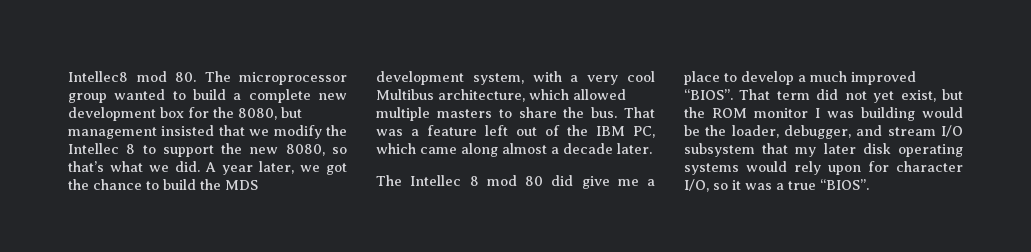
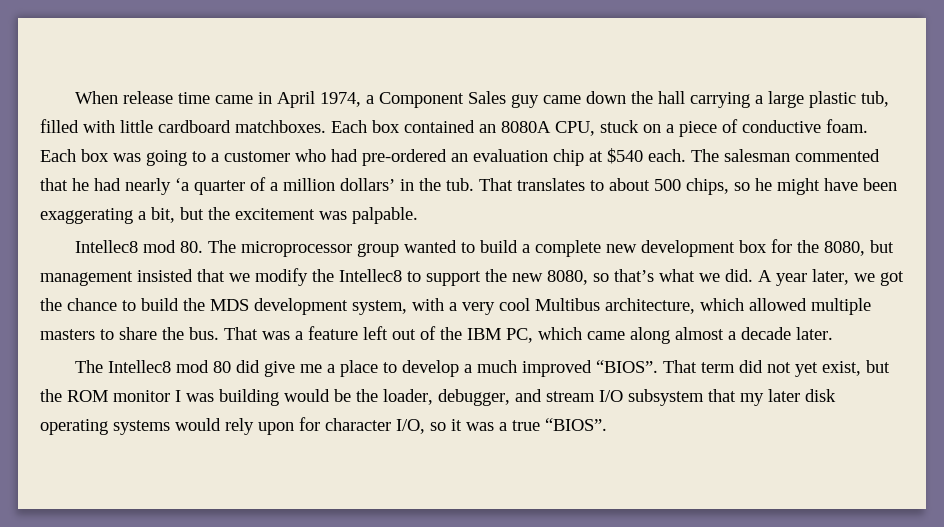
+ When release time came in April 1974, a Component Sales guy came down the hall carrying a large plastic tub, filled with little cardboard matchboxes. Each box contained an 8080A CPU, stuck on a piece of conductive foam. Each box was going to a customer who had pre-ordered an evaluation chip at $540 each. The salesman commented that he had nearly ‘a quarter of a million dollars’ in the tub. That translates to about 500 chips, so he might have been exaggerating a bit, but the excitement was palpable.
- Intellec8 mod 80. The microprocessor group wanted to build a complete new development box for the 8080, but management insisted that we modify the Intellec 8 to support the new 8080, so that’s what we did.
+ Intellec8 mod 80. The microprocessor group wanted to build a complete new development box for the 8080, but management insisted that we modify the Intellec8 to support the new 8080, so that’s what we did.
- The Intellec 8 mod 80 did give me a place to develop a much improved “BIOS”.
+ The Intellec8 mod 80 did give me a place to develop a much improved “BIOS”.

